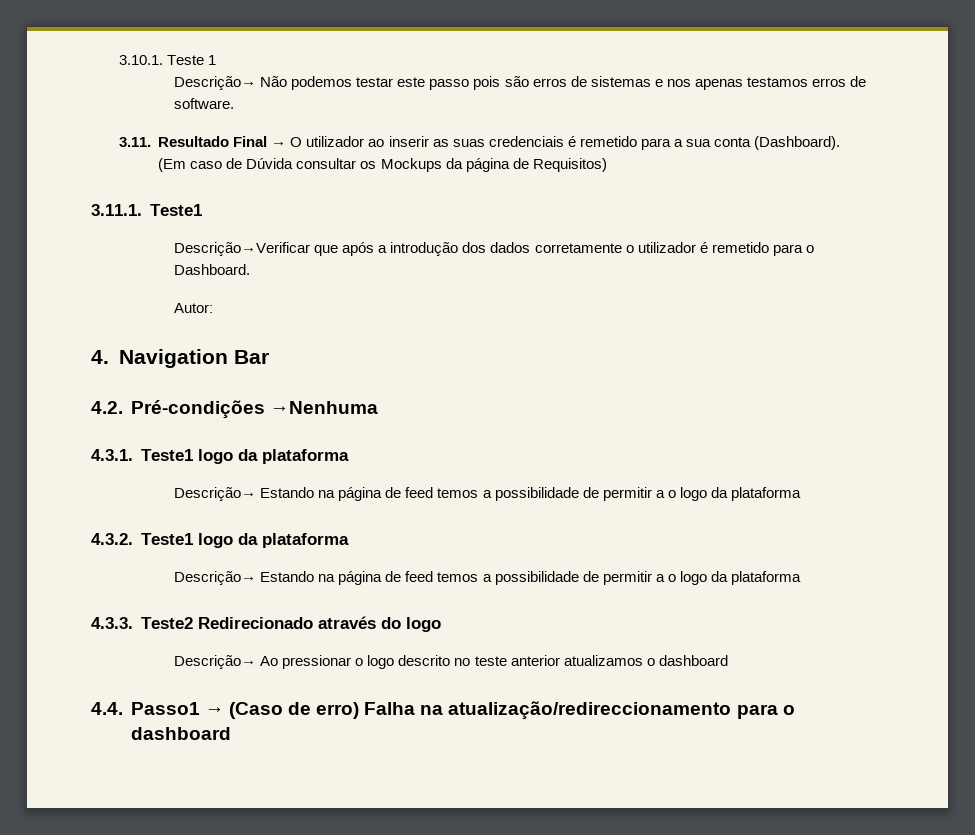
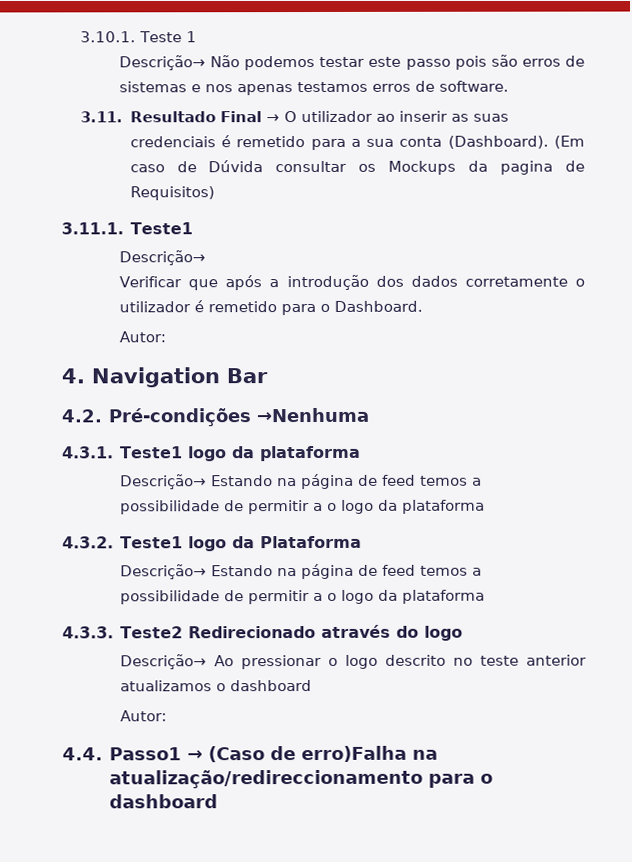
- (Em caso de Dúvida consultar os Mockups da página de Requisitos)
+ (Em caso de Dúvida consultar os Mockups da pagina de Requisitos)
  3.11.1. Teste1
- Descrição→Verificar que após a introdução dos dados corretamente o utilizador é remetido para o Dashboard.
+ Descrição→
+ Verificar que após a introdução dos dados corretamente o utilizador é remetido para o Dashboard.
- 4.3.2. Teste1 logo da plataforma
+ 4.3.2. Teste1 logo da Plataforma
  Descrição→ Ao pressionar o logo descrito no teste anterior atualizamos o dashboard
+ Autor:
- 4.4. Passo1 → (Caso de erro) Falha na atualização/redireccionamento para o dashboard
+ 4.4. Passo1 → (Caso de erro)Falha na atualização/redireccionamento para o dashboard

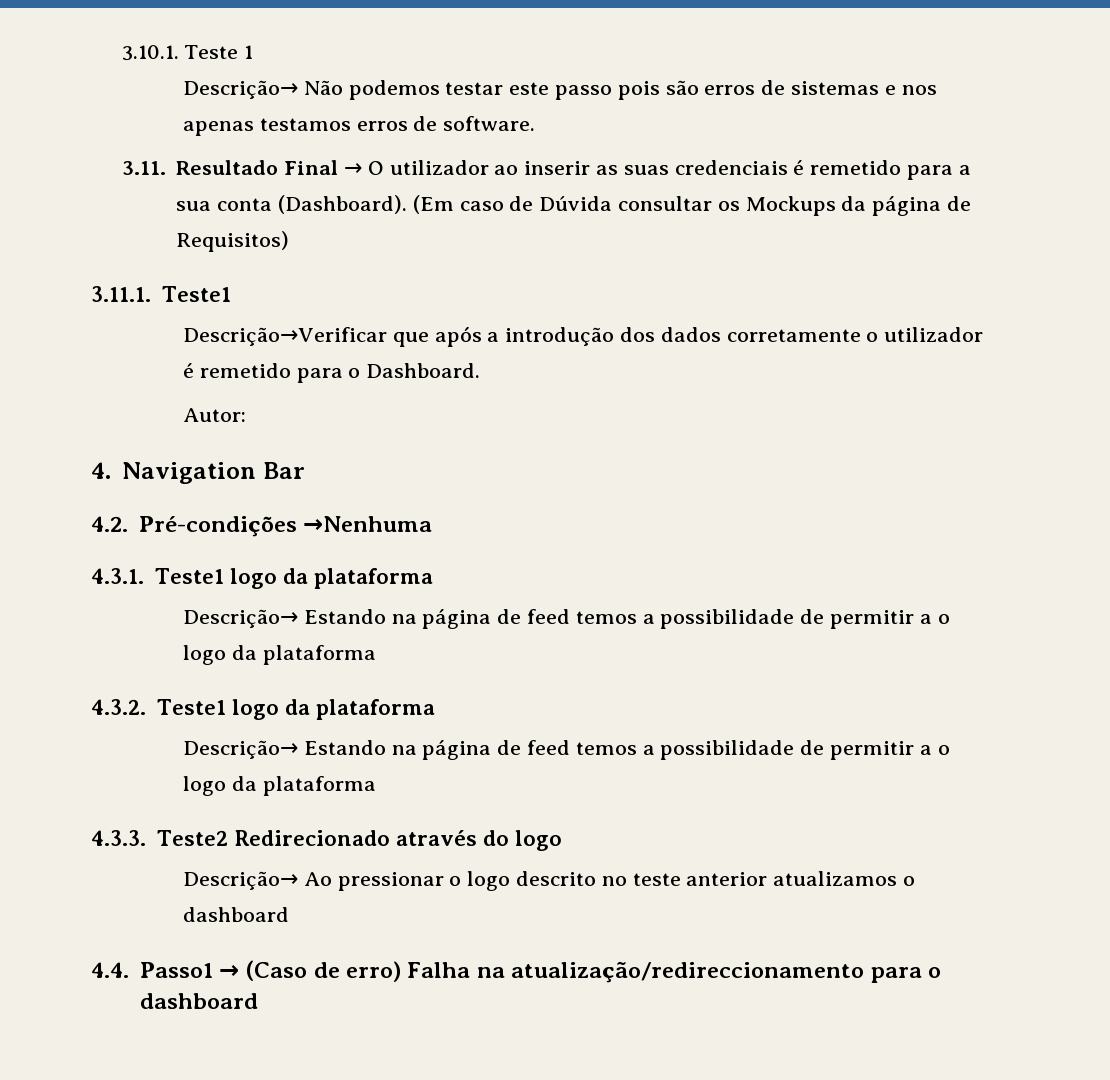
- (Em caso de Dúvida consultar os Mockups da pagina de Requisitos)
+ (Em caso de Dúvida consultar os Mockups da página de Requisitos)
  3.11.1. Teste1
- Descrição→
- Verificar que após a introdução dos dados corretamente o utilizador é remetido para o Dashboard.
+ Descrição→Verificar que após a introdução dos dados corretamente o utilizador é remetido para o Dashboard.
- 4.3.2. Teste1 logo da Plataforma
+ 4.3.2. Teste1 logo da plataforma
  Descrição→ Ao pressionar o logo descrito no teste anterior atualizamos o dashboard
- Autor:
- 4.4. Passo1 → (Caso de erro)Falha na atualização/redireccionamento para o dashboard
+ 4.4. Passo1 → (Caso de erro) Falha na atualização/redireccionamento para o dashboard

